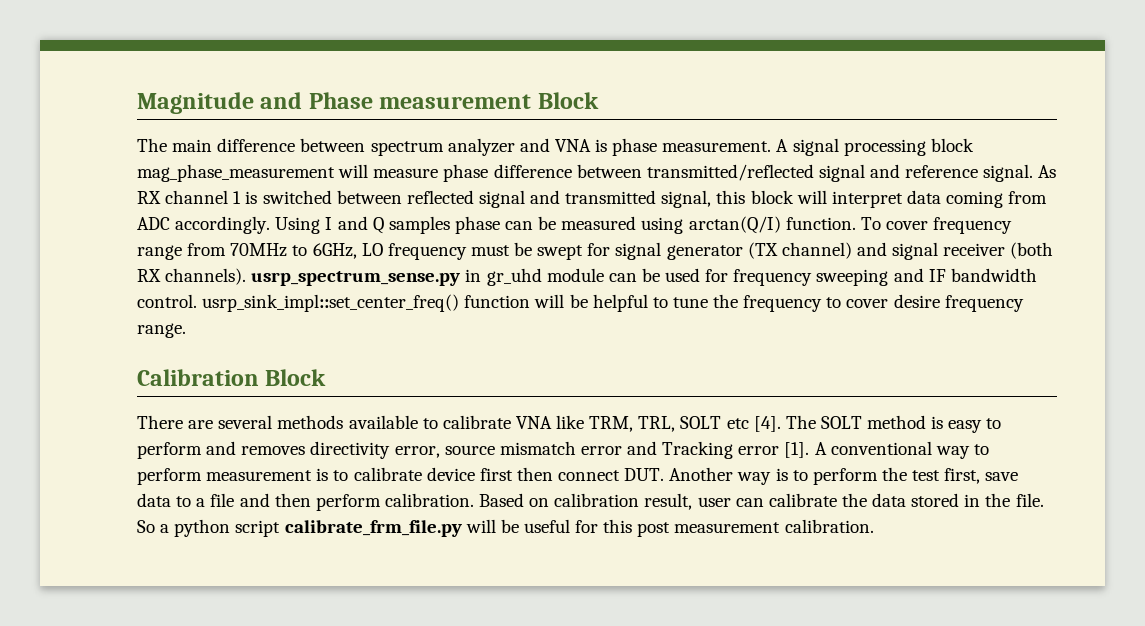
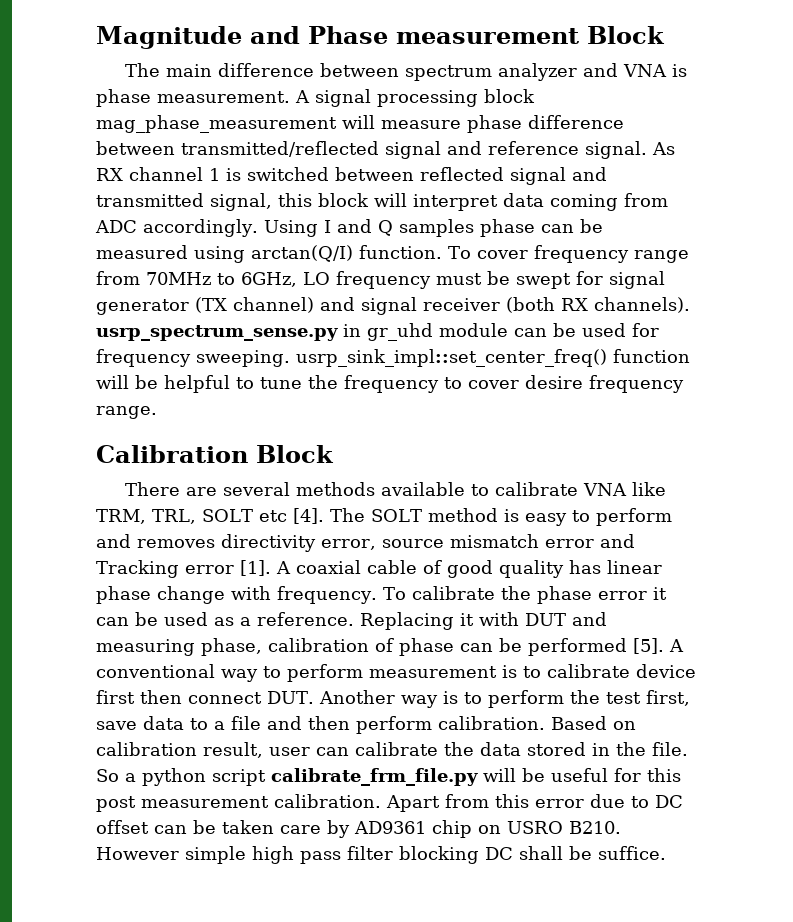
- To cover frequency range from 70MHz to 6GHz, LO frequency must be swept for signal generator (TX channel) and signal receiver (both RX channels). usrp_spectrum_sense.py in gr_uhd module can be used for frequency sweeping and IF bandwidth control. usrp_sink_impl::set_center_freq() function will be helpful to tune the frequency to cover desire frequency range.
+ To cover frequency range from 70MHz to 6GHz, LO frequency must be swept for signal generator (TX channel) and signal receiver (both RX channels). usrp_spectrum_sense.py in gr_uhd module can be used for frequency sweeping. usrp_sink_impl::set_center_freq() function will be helpful to tune the frequency to cover desire frequency range.
- A conventional way to perform measurement is to calibrate device first then connect DUT. Another way is to perform the test first, save data to a file and then perform calibration.
+ A coaxial cable of good quality has linear phase change with frequency. To calibrate the phase error it can be used as a reference. Replacing it with DUT and measuring phase, calibration of phase can be performed [5]. A conventional way to perform measurement is to calibrate device first then connect DUT. Another way is to perform the test first, save data to a file and then perform calibration.
+ Apart from this error due to DC offset can be taken care by AD9361 chip on USRO B210. However simple high pass filter blocking DC shall be suffice.

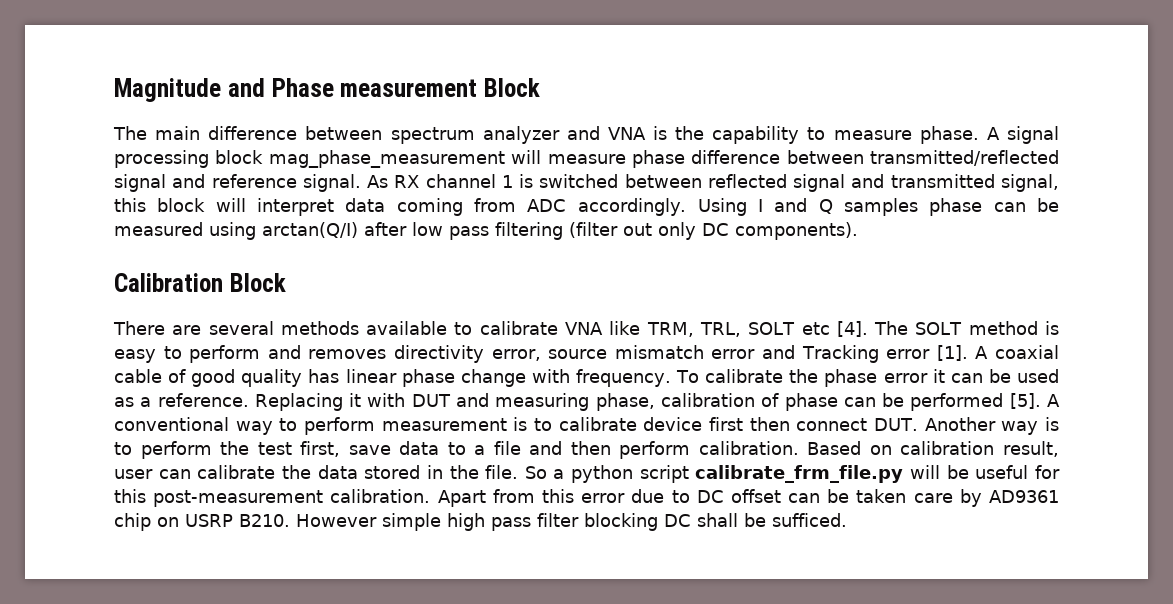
- The main difference between spectrum analyzer and VNA is phase measurement.
+ The main difference between spectrum analyzer and VNA is the capability to measure phase.
- Using I and Q samples phase can be measured using arctan(Q/I) function. To cover frequency range from 70MHz to 6GHz, LO frequency must be swept for signal generator (TX channel) and signal receiver (both RX channels). usrp_spectrum_sense.py in gr_uhd module can be used for frequency sweeping. usrp_sink_impl::set_center_freq() function will be helpful to tune the frequency to cover desire frequency range.
+ Using I and Q samples phase can be measured using arctan(Q/I) after low pass filtering (filter out only DC components).
- So a python script calibrate_frm_file.py will be useful for this post measurement calibration.
+ So a python script calibrate_frm_file.py will be useful for this post-measurement calibration.
- Apart from this error due to DC offset can be taken care by AD9361 chip on USRO B210.
+ Apart from this error due to DC offset can be taken care by AD9361 chip on USRP B210.
- However simple high pass filter blocking DC shall be suffice.
+ However simple high pass filter blocking DC shall be sufficed.

